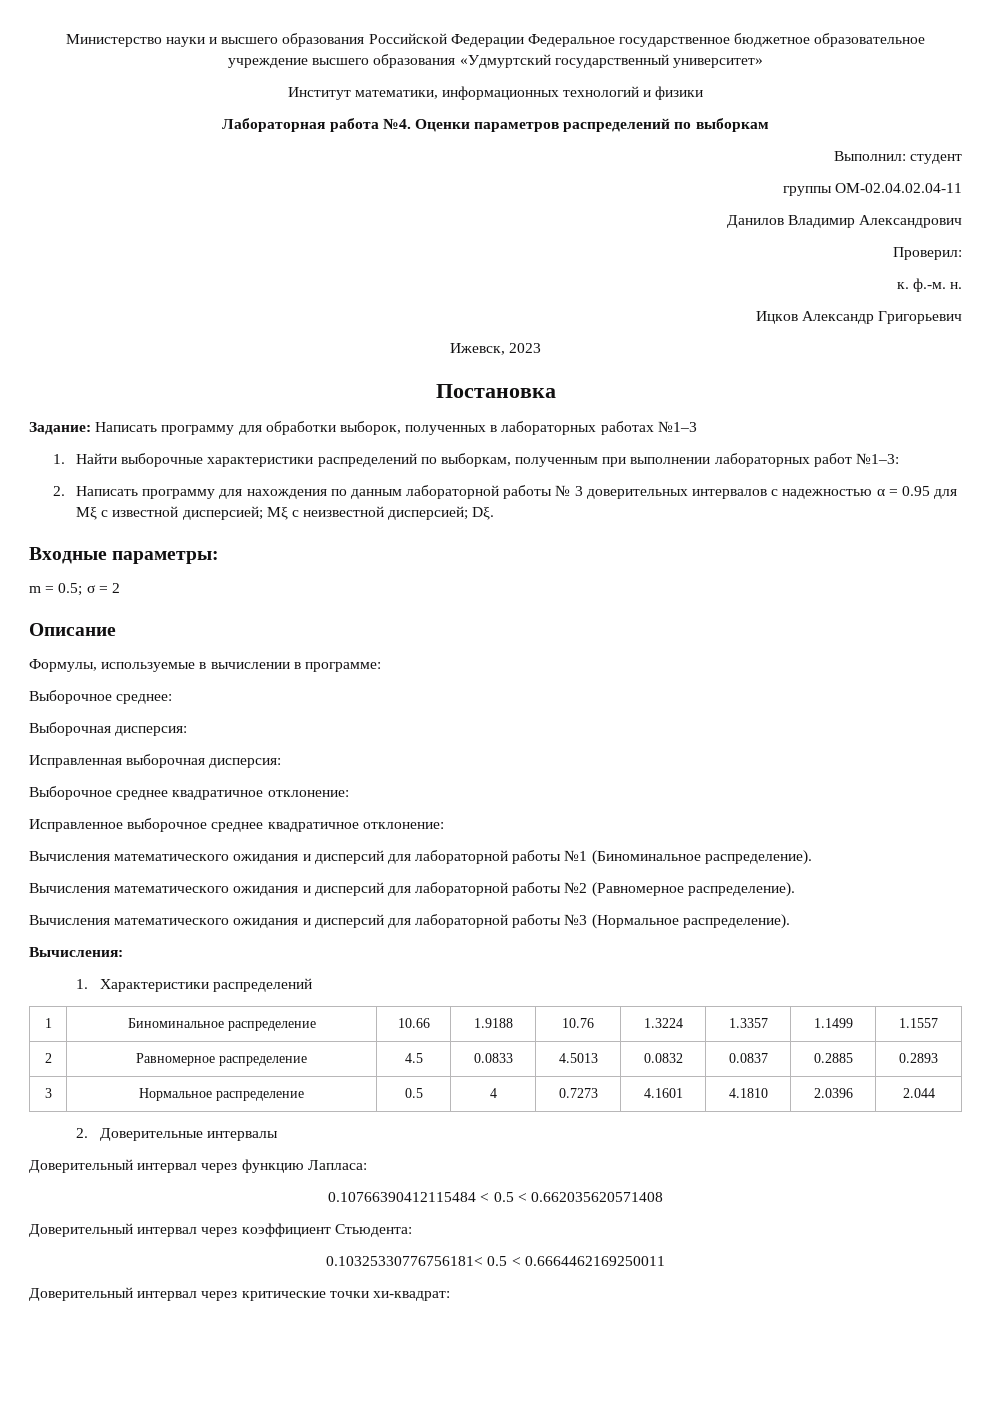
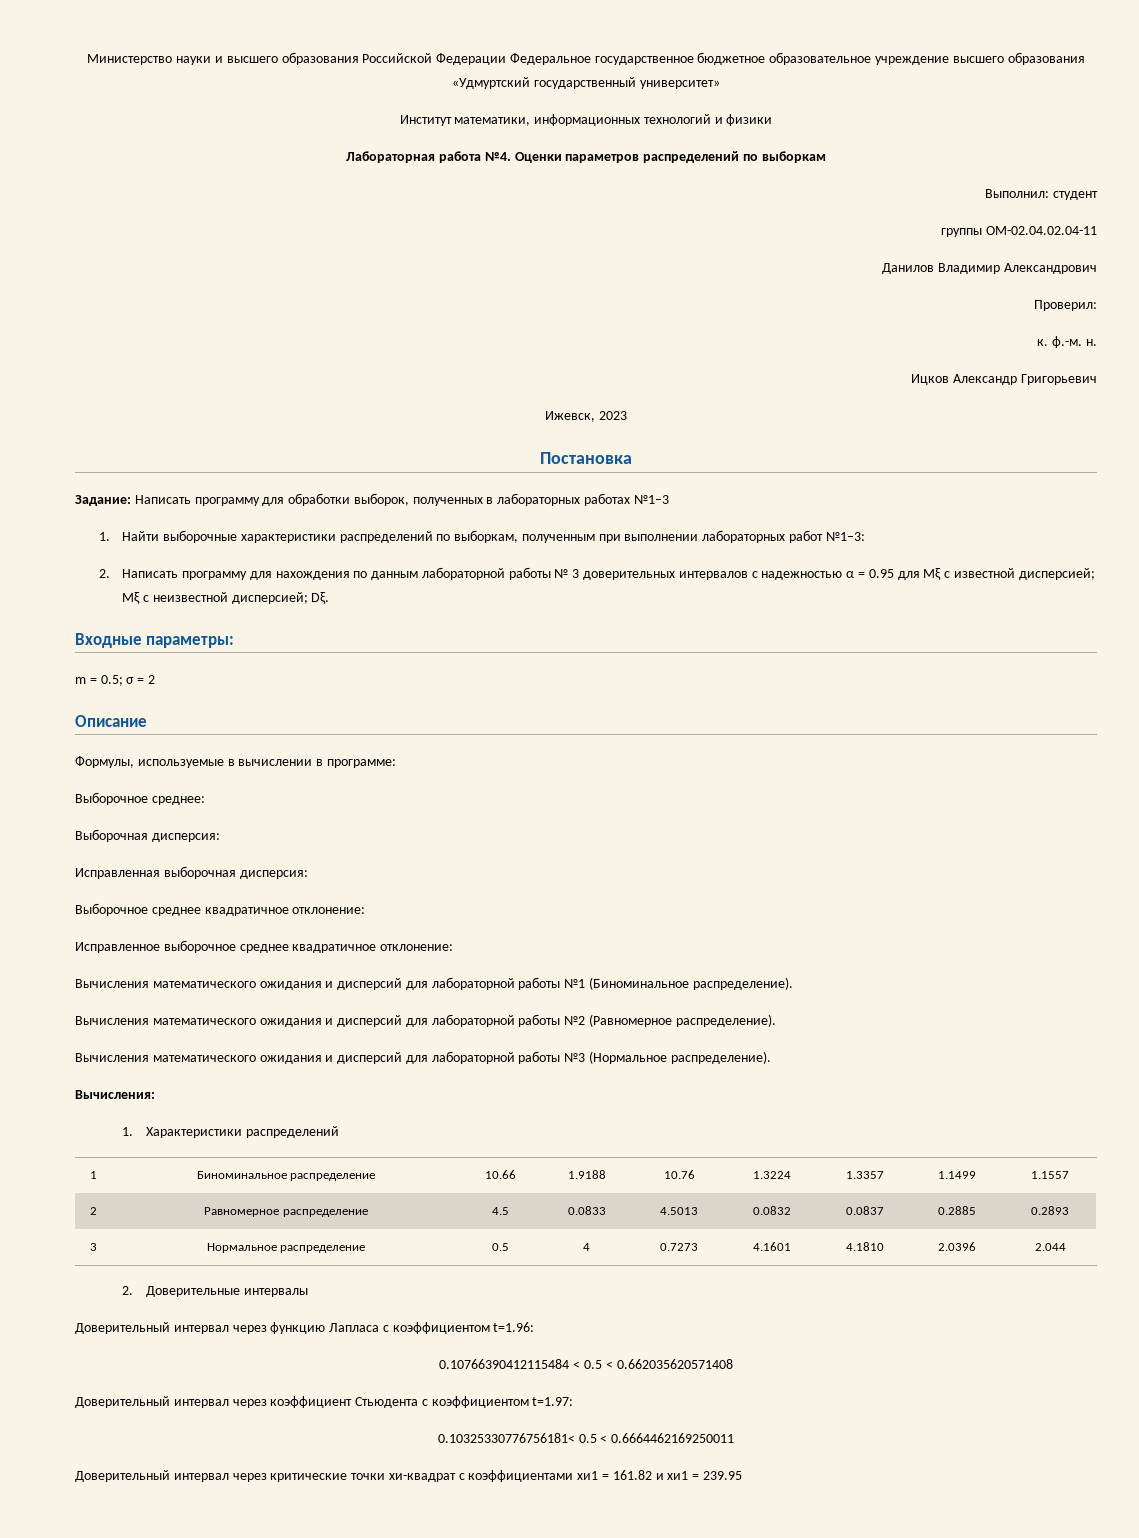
- Доверительный интервал через функцию Лапласа:
+ Доверительный интервал через функцию Лапласа с коэффициентом t=1.96:
- Доверительный интервал через коэффициент Стьюдента:
+ Доверительный интервал через коэффициент Стьюдента с коэффициентом t=1.97:
- Доверительный интервал через критические точки хи-квадрат:
+ Доверительный интервал через критические точки хи-квадрат с коэффициентами хи1 = 161.82 и хи1 = 239.95

